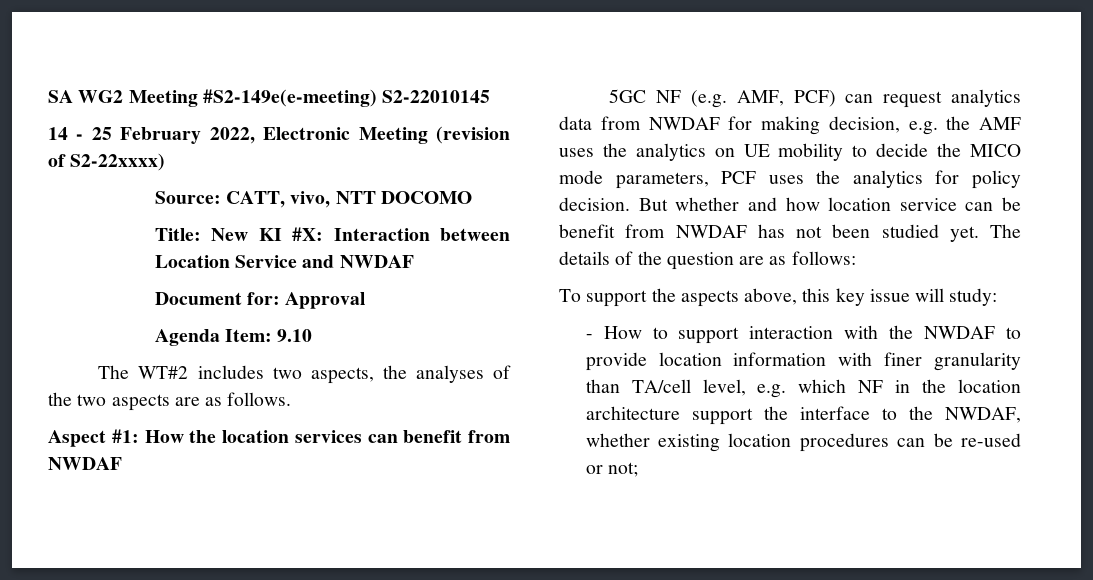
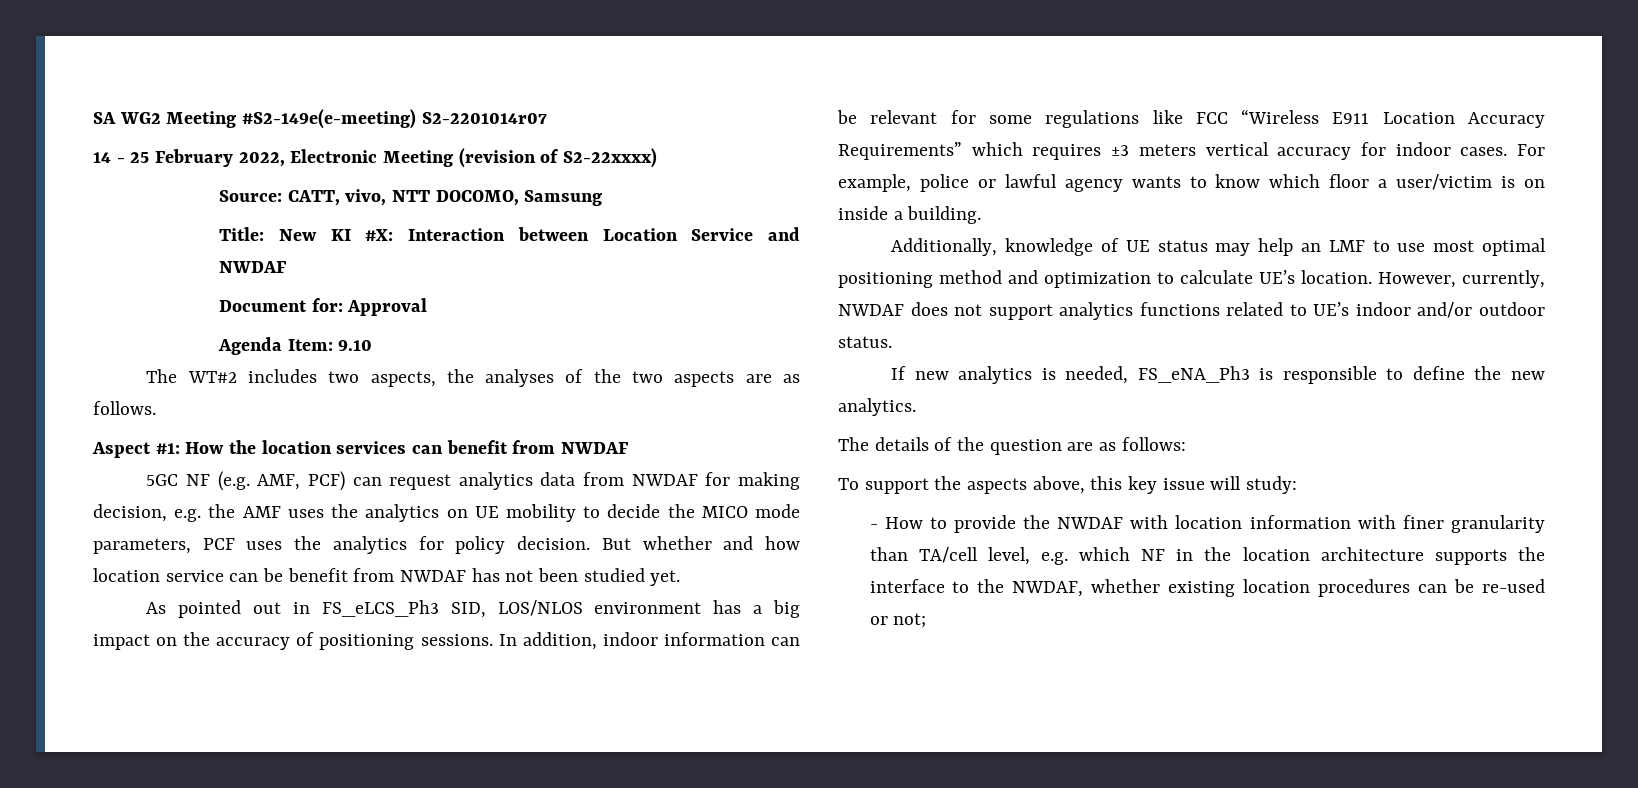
- SA WG2 Meeting #S2-149e(e-meeting) S2-22010145
+ SA WG2 Meeting #S2-149e(e-meeting) S2-2201014r07
- Source: CATT, vivo, NTT DOCOMO
+ Source: CATT, vivo, NTT DOCOMO, Samsung
- But whether and how location service can be benefit from NWDAF has not been studied yet. The details of the question are as follows:
+ But whether and how location service can be benefit from NWDAF has not been studied yet.
+ As pointed out in FS_eLCS_Ph3 SID, LOS/NLOS environment has a big impact on the accuracy of positioning sessions. In addition, indoor information can be relevant for some regulations like FCC “Wireless E911 Location Accuracy Requirements” which requires ±3 meters vertical accuracy for indoor cases. For example, police or lawful agency wants to know which floor a user/victim is on inside a building.
+ Additionally, knowledge of UE status may help an LMF to use most optimal positioning method and optimization to calculate UE’s location. However, currently, NWDAF does not support analytics functions related to UE’s indoor and/or outdoor status.
+ If new analytics is needed, FS_eNA_Ph3 is responsible to define the new analytics.
+ The details of the question are as follows:
- - How to support interaction with the NWDAF to provide location information with finer granularity than TA/cell level, e.g. which NF in the location architecture support the interface to the NWDAF, whether existing location procedures can be re-used or not;
+ - How to provide the NWDAF with location information with finer granularity than TA/cell level, e.g. which NF in the location architecture supports the interface to the NWDAF, whether existing location procedures can be re-used or not;

